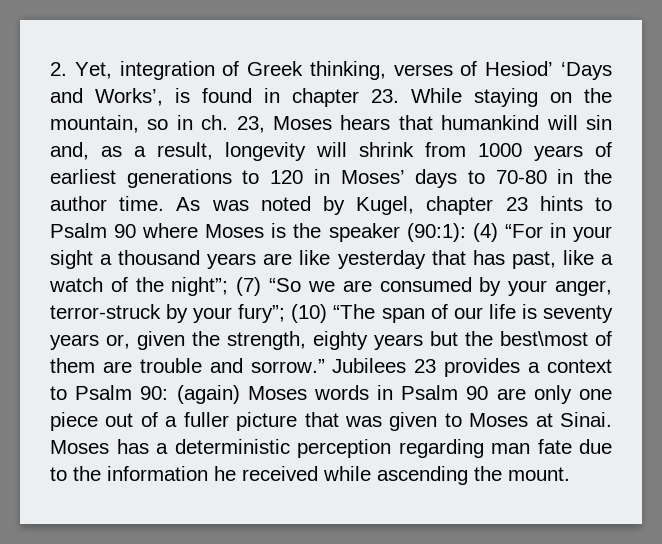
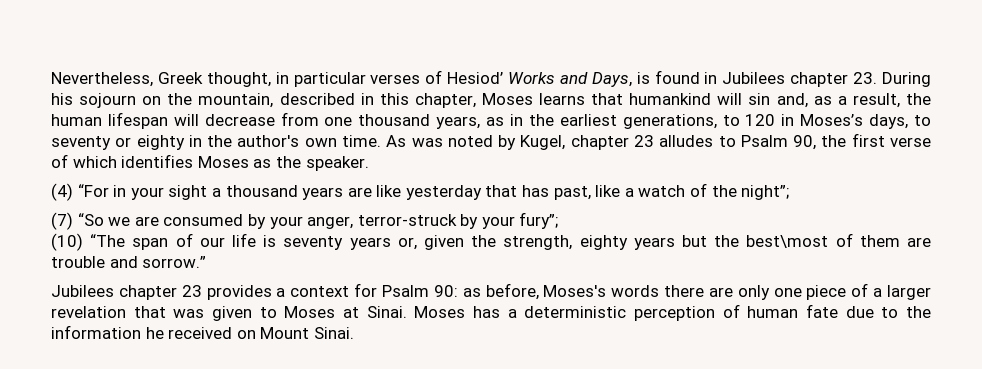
- 2. Yet, integration of Greek thinking, verses of Hesiod’ ‘Days and Works’, is found in chapter 23. While staying on the mountain, so in ch. 23, Moses hears that humankind will sin and, as a result, longevity will shrink from 1000 years of earliest generations to 120 in Moses’ days to 70-80 in the author time.
+ Nevertheless, Greek thought, in particular verses of Hesiod’ Works and Days, is found in Jubilees chapter 23. During his sojourn on the mountain, described in this chapter, Moses learns that humankind will sin and, as a result, the human lifespan will decrease from one thousand years, as in the earliest generations, to 120 in Moses’s days, to seventy or eighty in the author's own time.
- As was noted by Kugel, chapter 23 hints to Psalm 90 where Moses is the speaker (90:1): (4) “For in your sight a thousand years are like yesterday that has past, like a watch of the night”; (7) “So we are consumed by your anger, terror-struck by your fury”; (10) “The span of our life is seventy years or, given the strength, eighty years but the best\most of them are trouble and sorrow.” Jubilees 23 provides a context to Psalm 90:
+ As was noted by Kugel, chapter 23 alludes to Psalm 90, the first verse of which identifies Moses as the speaker.
+ (4) “For in your sight a thousand years are like yesterday that has past, like a watch of the night”;
+ (7) “So we are consumed by your anger, terror-struck by your fury”;
+ (10) “The span of our life is seventy years or, given the strength, eighty years but the best\most of them are trouble and sorrow.”
+ Jubilees chapter 23 provides a context for Psalm 90:
- (again) Moses words in Psalm 90 are only one piece out of a fuller picture that was given to Moses at Sinai.
+ as before, Moses's words there are only one piece of a larger revelation that was given to Moses at Sinai.
- Moses has a deterministic perception regarding man fate due to the information he received while ascending the mount.
+ Moses has a deterministic perception of human fate due to the information he received on Mount Sinai.

